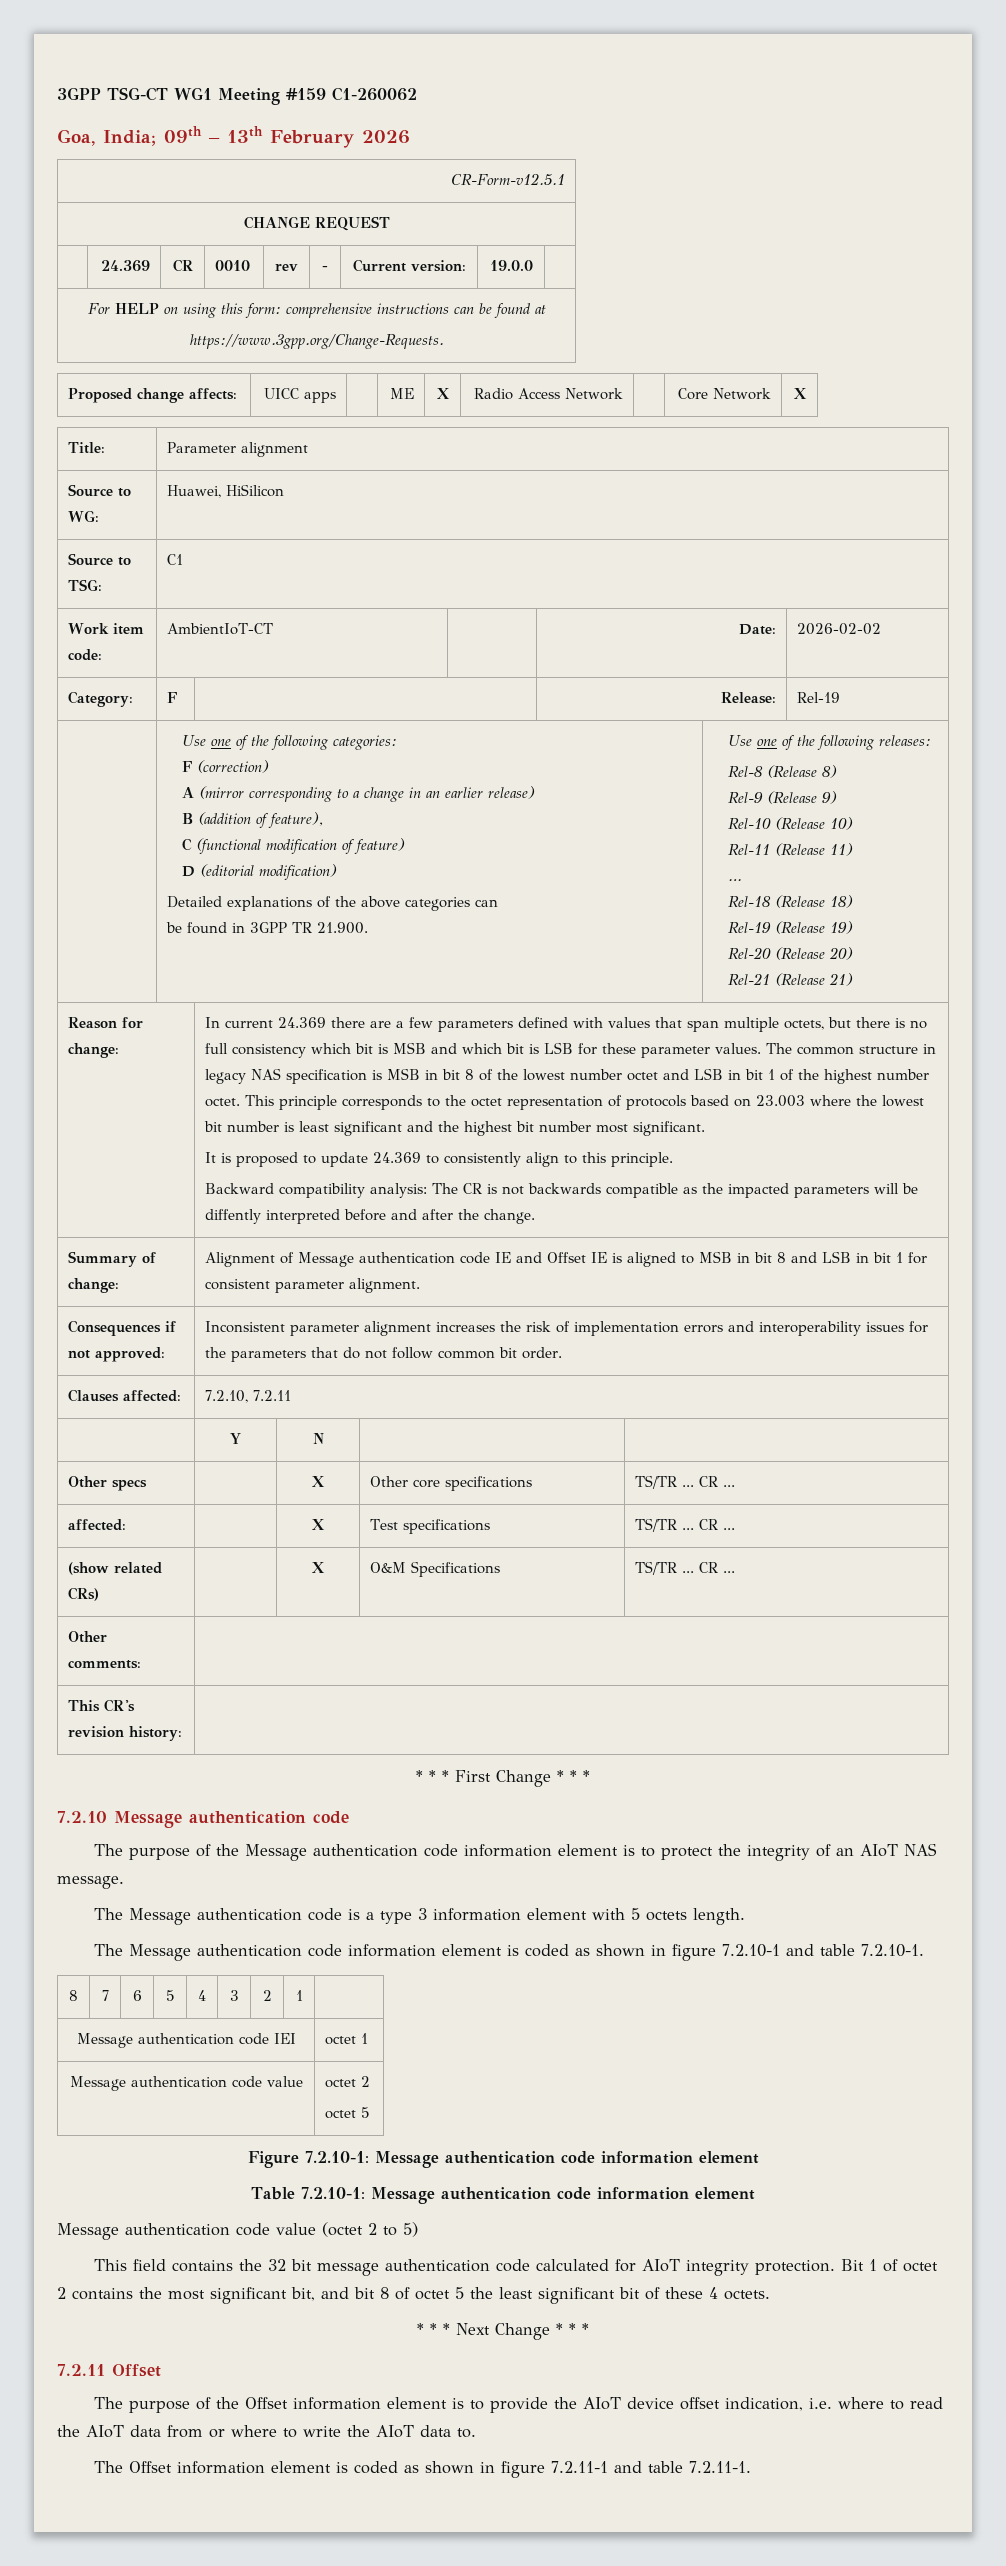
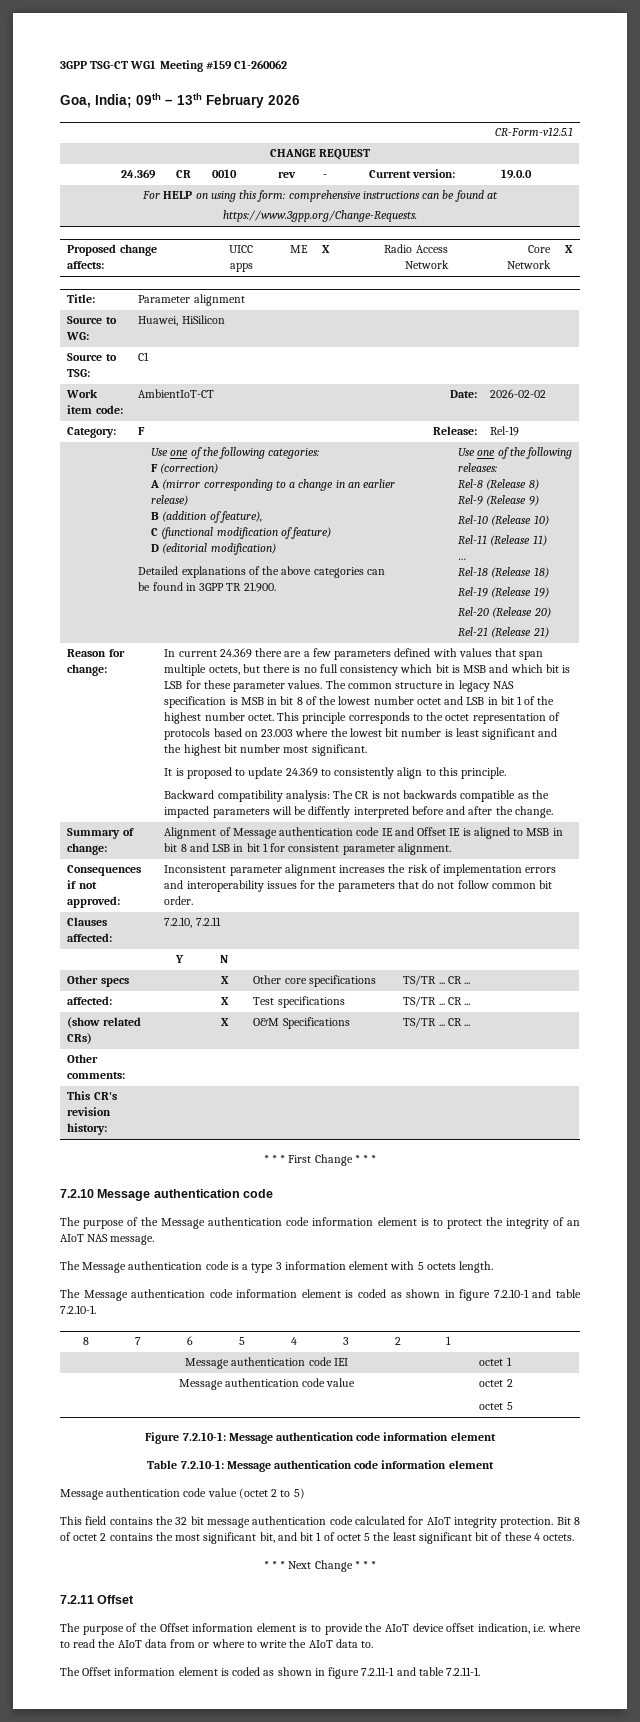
- Bit 1 of octet 2 contains the most significant bit, and bit 8 of octet 5 the least significant bit of these 4 octets.
+ Bit 8 of octet 2 contains the most significant bit, and bit 1 of octet 5 the least significant bit of these 4 octets.

